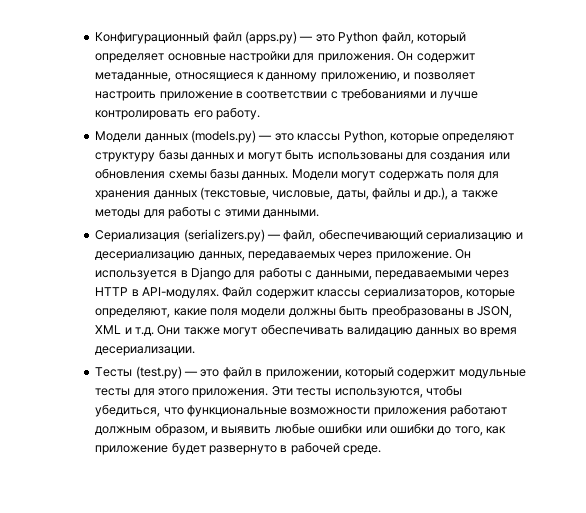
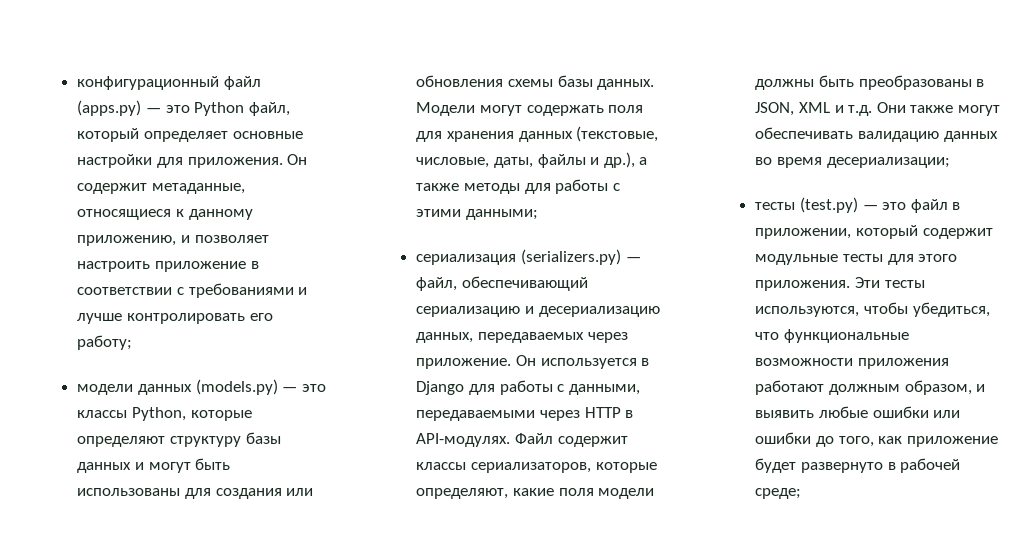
- Конфигурационный файл (apps.py) — это Python файл, который определяет основные настройки для приложения.
+ конфигурационный файл (apps.py) — это Python файл, который определяет основные настройки для приложения.
- Он содержит метаданные, относящиеся к данному приложению, и позволяет настроить приложение в соответствии с требованиями и лучше контролировать его работу.
- Модели данных (models.py) — это классы Python, которые определяют структуру базы данных и могут быть использованы для создания или обновления схемы базы данных.
+ Он содержит метаданные, относящиеся к данному приложению, и позволяет настроить приложение в соответствии с требованиями и лучше контролировать его работу;
+ модели данных (models.py) — это классы Python, которые определяют структуру базы данных и могут быть использованы для создания или обновления схемы базы данных.
- Модели могут содержать поля для хранения данных (текстовые, числовые, даты, файлы и др.), а также методы для работы с этими данными.
- Сериализация (serializers.py) — файл, обеспечивающий сериализацию и десериализацию данных, передаваемых через приложение.
+ Модели могут содержать поля для хранения данных (текстовые, числовые, даты, файлы и др.), а также методы для работы с этими данными;
+ сериализация (serializers.py) — файл, обеспечивающий сериализацию и десериализацию данных, передаваемых через приложение.
- Файл содержит классы сериализаторов, которые определяют, какие поля модели должны быть преобразованы в JSON, XML и т.д. Они также могут обеспечивать валидацию данных во время десериализации.
- Тесты (test.py) — это файл в приложении, который содержит модульные тесты для этого приложения.
+ Файл содержит классы сериализаторов, которые определяют, какие поля модели должны быть преобразованы в JSON, XML и т.д. Они также могут обеспечивать валидацию данных во время десериализации;
+ тесты (test.py) — это файл в приложении, который содержит модульные тесты для этого приложения.
- Эти тесты используются, чтобы убедиться, что функциональные возможности приложения работают должным образом, и выявить любые ошибки или ошибки до того, как приложение будет развернуто в рабочей среде.
+ Эти тесты используются, чтобы убедиться, что функциональные возможности приложения работают должным образом, и выявить любые ошибки или ошибки до того, как приложение будет развернуто в рабочей среде;

